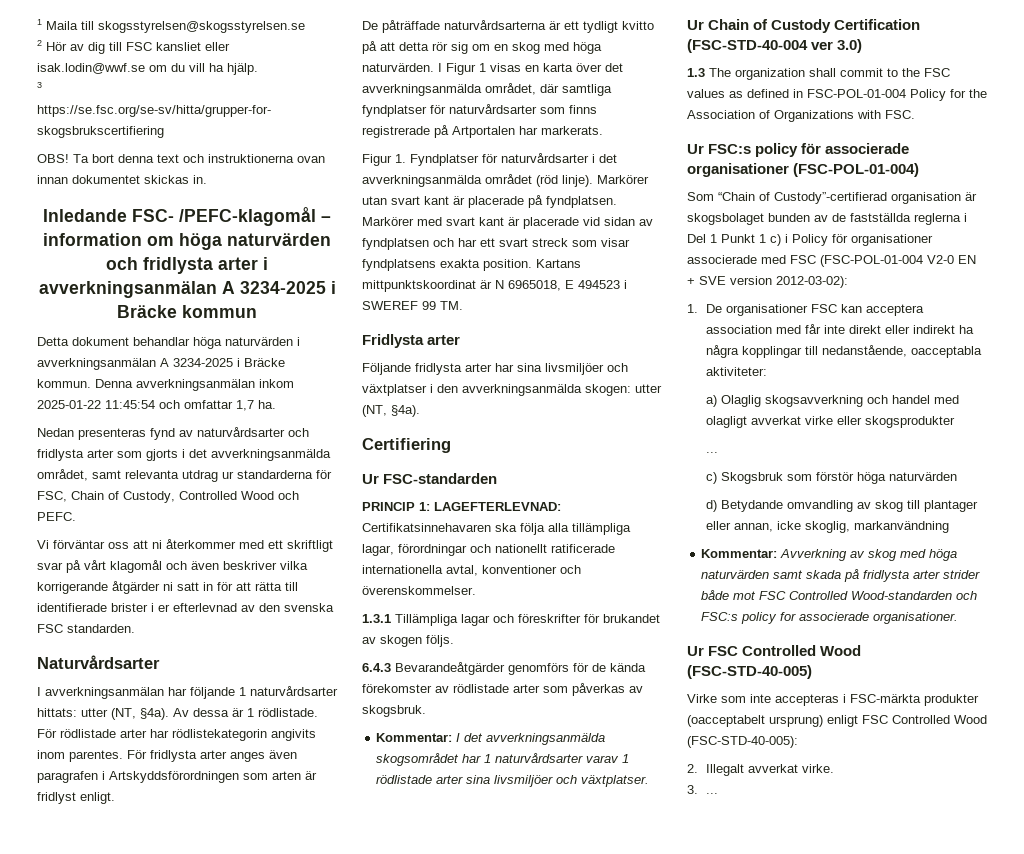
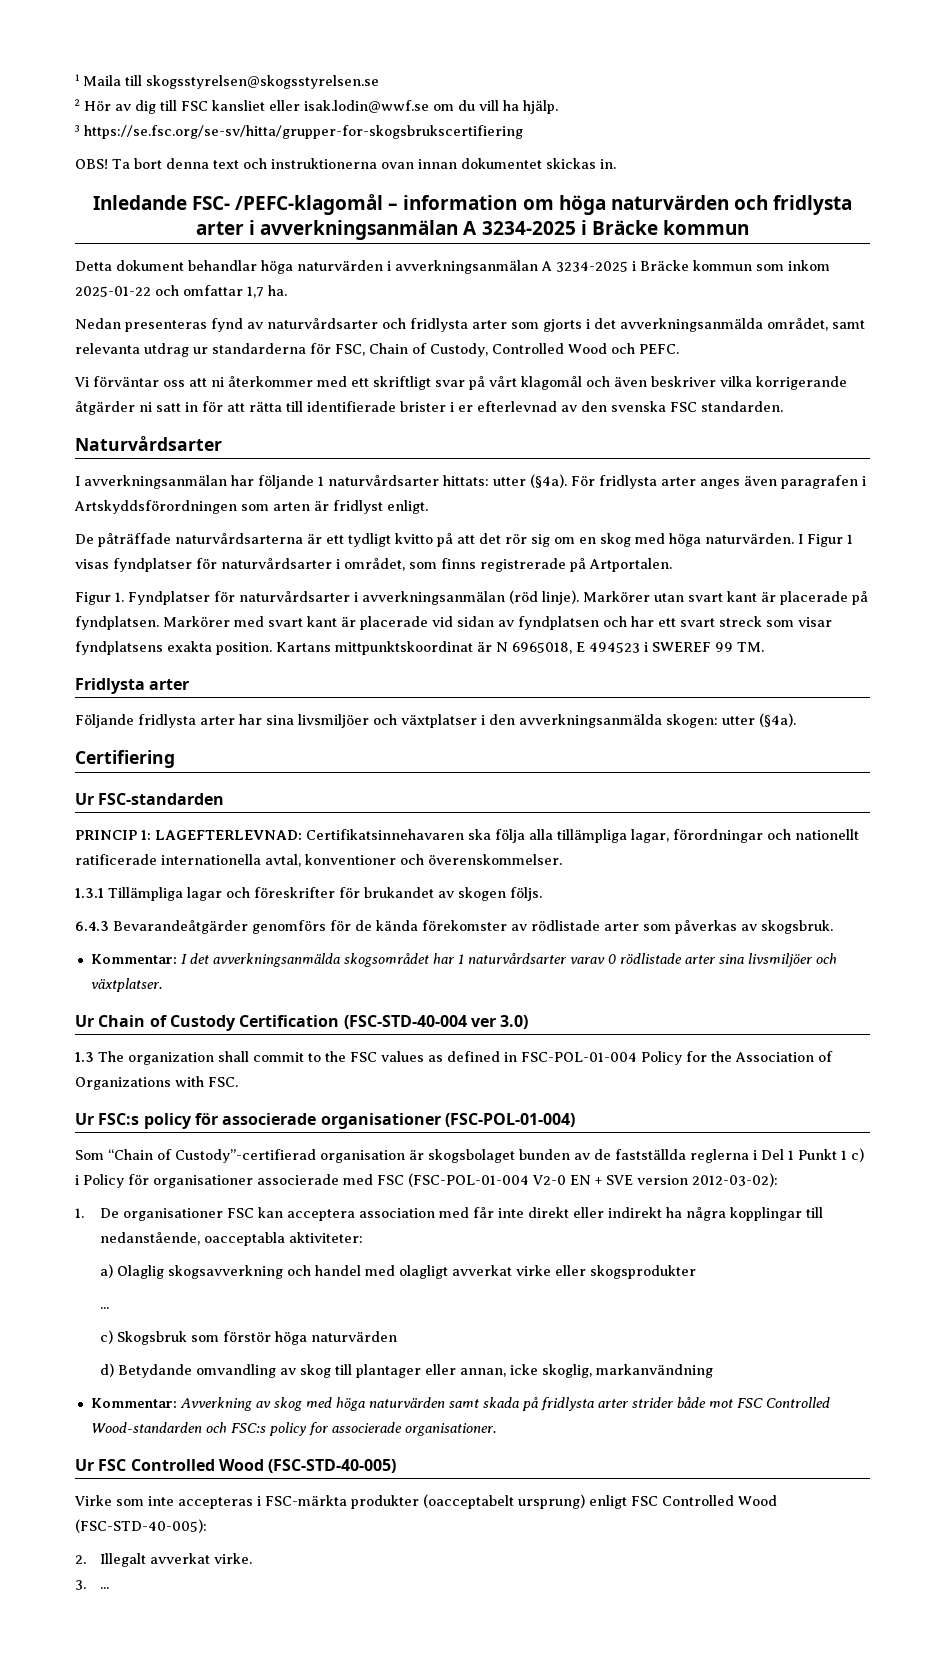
- Detta dokument behandlar höga naturvärden i avverkningsanmälan A 3234-2025 i Bräcke kommun. Denna avverkningsanmälan inkom 2025-01-22 11:45:54 och omfattar 1,7 ha.
+ Detta dokument behandlar höga naturvärden i avverkningsanmälan A 3234-2025 i Bräcke kommun som inkom 2025-01-22 och omfattar 1,7 ha.
- I avverkningsanmälan har följande 1 naturvårdsarter hittats: utter (NT, §4a). Av dessa är 1 rödlistade. För rödlistade arter har rödlistekategorin angivits inom parentes.
+ I avverkningsanmälan har följande 1 naturvårdsarter hittats: utter (§4a).
- De påträffade naturvårdsarterna är ett tydligt kvitto på att detta rör sig om en skog med höga naturvärden.
+ De påträffade naturvårdsarterna är ett tydligt kvitto på att det rör sig om en skog med höga naturvärden.
- I Figur 1 visas en karta över det avverkningsanmälda området, där samtliga fyndplatser för naturvårdsarter som finns registrerade på Artportalen har markerats.
+ I Figur 1 visas fyndplatser för naturvårdsarter i området, som finns registrerade på Artportalen.
- Figur 1. Fyndplatser för naturvårdsarter i det avverkningsanmälda området (röd linje).
+ Figur 1. Fyndplatser för naturvårdsarter i avverkningsanmälan (röd linje).
- Följande fridlysta arter har sina livsmiljöer och växtplatser i den avverkningsanmälda skogen: utter (NT, §4a).
+ Följande fridlysta arter har sina livsmiljöer och växtplatser i den avverkningsanmälda skogen: utter (§4a).
- Kommentar: I det avverkningsanmälda skogsområdet har 1 naturvårdsarter varav 1 rödlistade arter sina livsmiljöer och växtplatser.
+ Kommentar: I det avverkningsanmälda skogsområdet har 1 naturvårdsarter varav 0 rödlistade arter sina livsmiljöer och växtplatser.

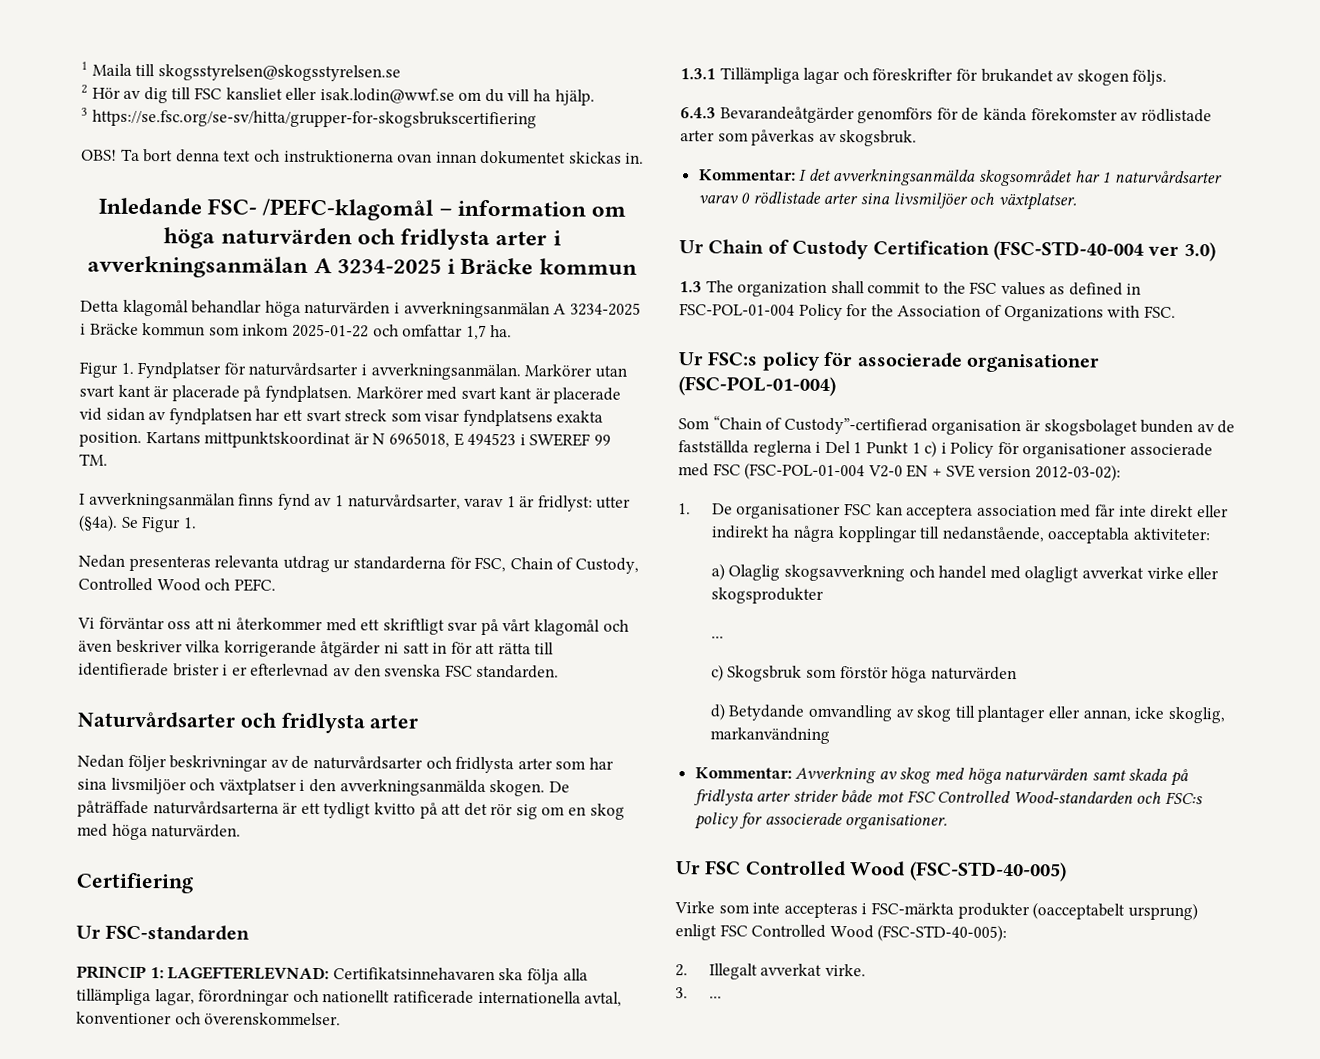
- Detta dokument behandlar höga naturvärden i avverkningsanmälan A 3234-2025 i Bräcke kommun som inkom 2025-01-22 och omfattar 1,7 ha.
+ Detta klagomål behandlar höga naturvärden i avverkningsanmälan A 3234-2025 i Bräcke kommun som inkom 2025-01-22 och omfattar 1,7 ha.
- Nedan presenteras fynd av naturvårdsarter och fridlysta arter som gjorts i det avverkningsanmälda området, samt relevanta utdrag ur standarderna för FSC, Chain of Custody, Controlled Wood och PEFC.
+ Figur 1. Fyndplatser för naturvårdsarter i avverkningsanmälan. Markörer utan svart kant är placerade på fyndplatsen. Markörer med svart kant är placerade vid sidan av fyndplatsen har ett svart streck som visar fyndplatsens exakta position. Kartans mittpunktskoordinat är N 6965018, E 494523 i SWEREF 99 TM.
+ I avverkningsanmälan finns fynd av 1 naturvårdsarter, varav 1 är fridlyst: utter (§4a). Se Figur 1.
+ Nedan presenteras relevanta utdrag ur standarderna för FSC, Chain of Custody, Controlled Wood och PEFC.
- Naturvårdsarter
- I avverkningsanmälan har följande 1 naturvårdsarter hittats: utter (§4a). För fridlysta arter anges även paragrafen i Artskyddsförordningen som arten är fridlyst enligt.
- De påträffade naturvårdsarterna är ett tydligt kvitto på att det rör sig om en skog med höga naturvärden. I Figur 1 visas fyndplatser för naturvårdsarter i området, som finns registrerade på Artportalen.
- Figur 1. Fyndplatser för naturvårdsarter i avverkningsanmälan (röd linje). Markörer utan svart kant är placerade på fyndplatsen. Markörer med svart kant är placerade vid sidan av fyndplatsen och har ett svart streck som visar fyndplatsens exakta position. Kartans mittpunktskoordinat är N 6965018, E 494523 i SWEREF 99 TM.
- Fridlysta arter
- Följande fridlysta arter har sina livsmiljöer och växtplatser i den avverkningsanmälda skogen: utter (§4a).
+ Naturvårdsarter och fridlysta arter
+ Nedan följer beskrivningar av de naturvårdsarter och fridlysta arter som har sina livsmiljöer och växtplatser i den avverkningsanmälda skogen. De påträffade naturvårdsarterna är ett tydligt kvitto på att det rör sig om en skog med höga naturvärden.

